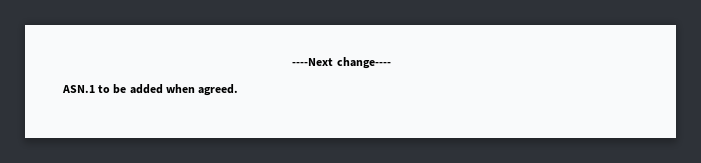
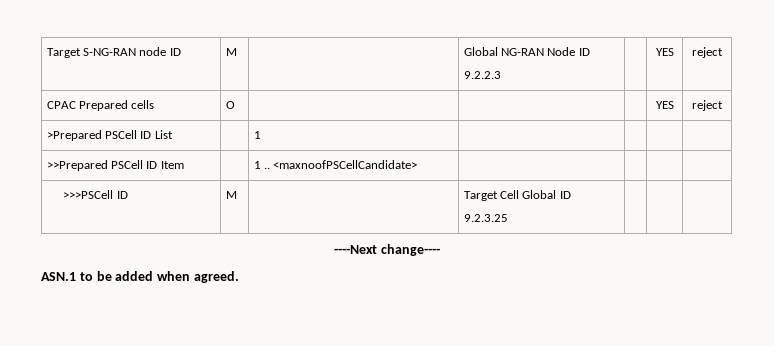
+ Target S-NG-RAN node ID | M | | Global NG-RAN Node ID
+ 9.2.2.3 | | YES | reject
+ CPAC Prepared cells | O | | | | YES | reject
+ >Prepared PSCell ID List | | 1 | | | |
+ >>Prepared PSCell ID Item | | 1 .. <maxnoofPSCellCandidate> | | | |
+ >>>PSCell ID | M | | Target Cell Global ID
+ 9.2.3.25 | | |

